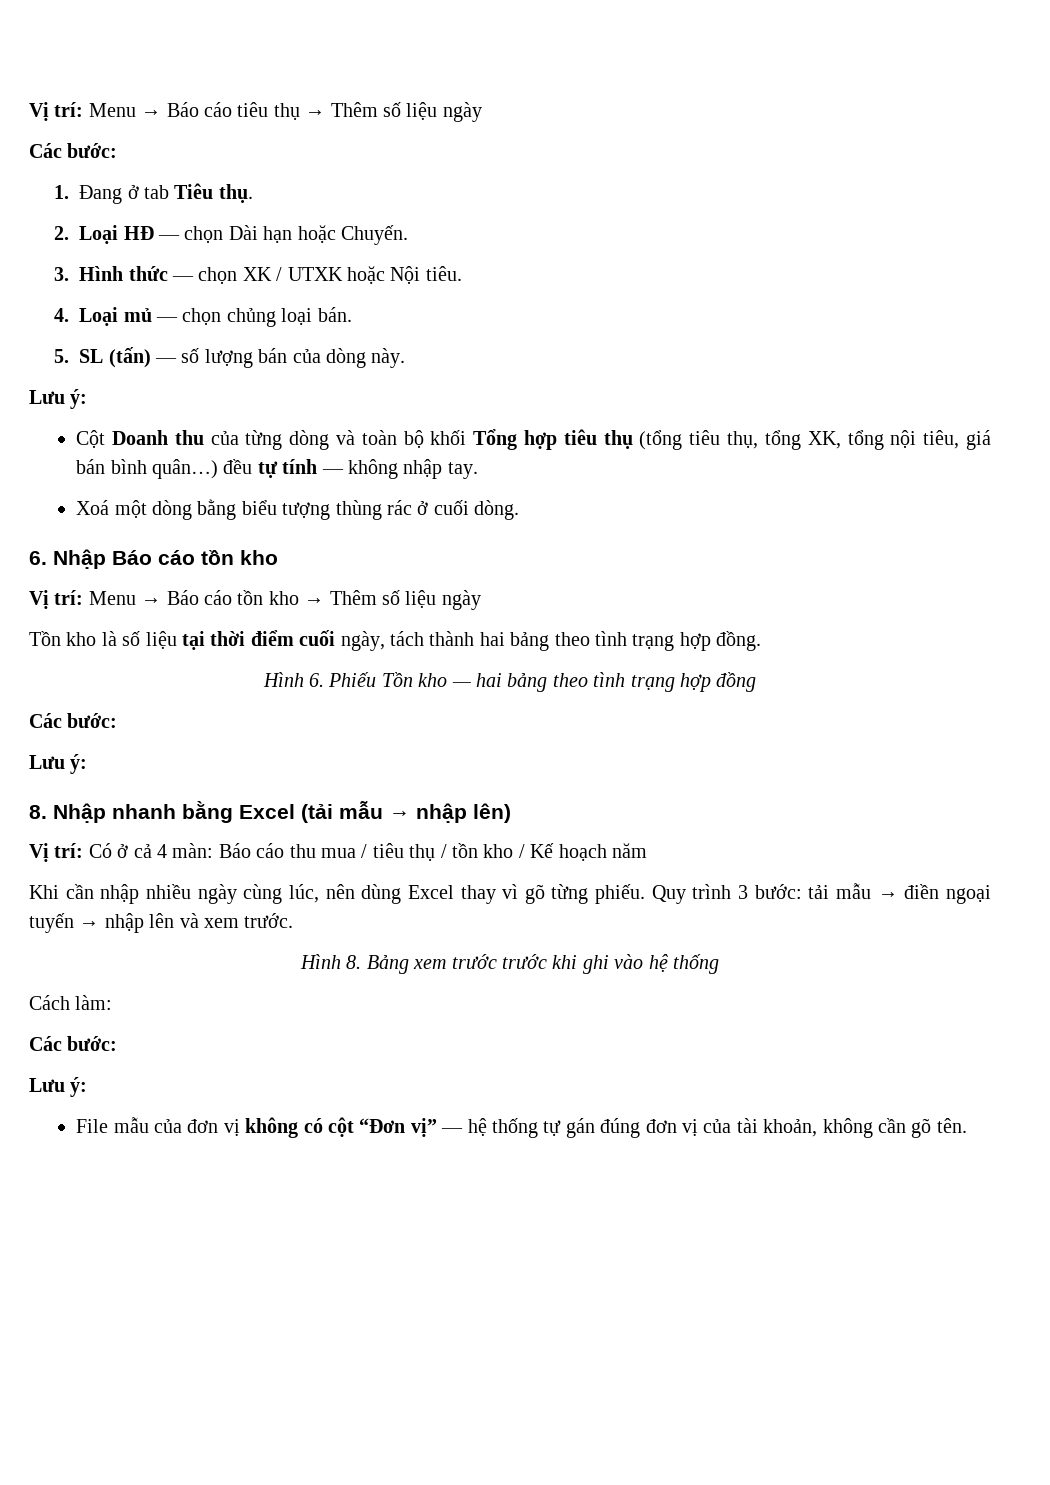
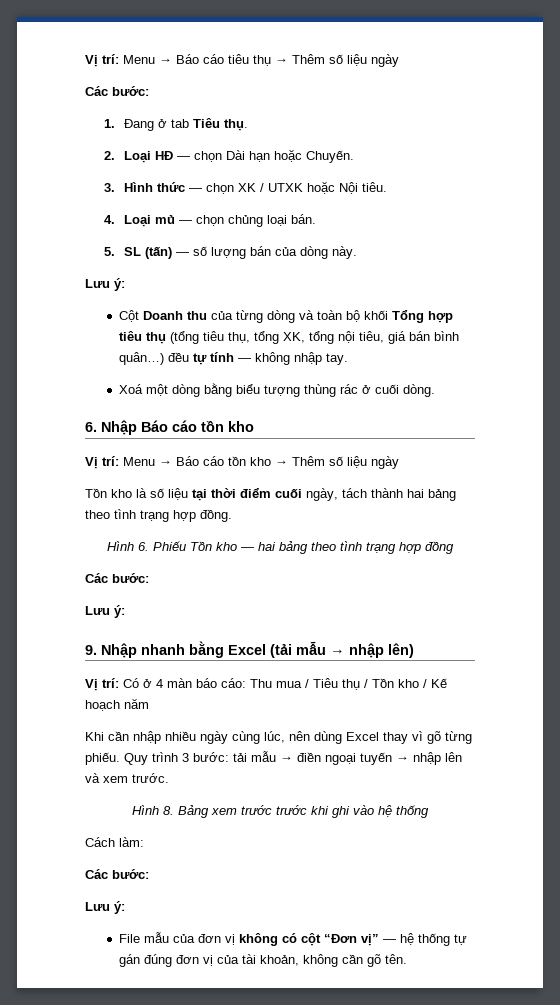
- 8. Nhập nhanh bằng Excel (tải mẫu → nhập lên)
+ 9. Nhập nhanh bằng Excel (tải mẫu → nhập lên)
- Vị trí: Có ở cả 4 màn: Báo cáo thu mua / tiêu thụ / tồn kho / Kế hoạch năm
+ Vị trí: Có ở 4 màn báo cáo: Thu mua / Tiêu thụ / Tồn kho / Kế hoạch năm

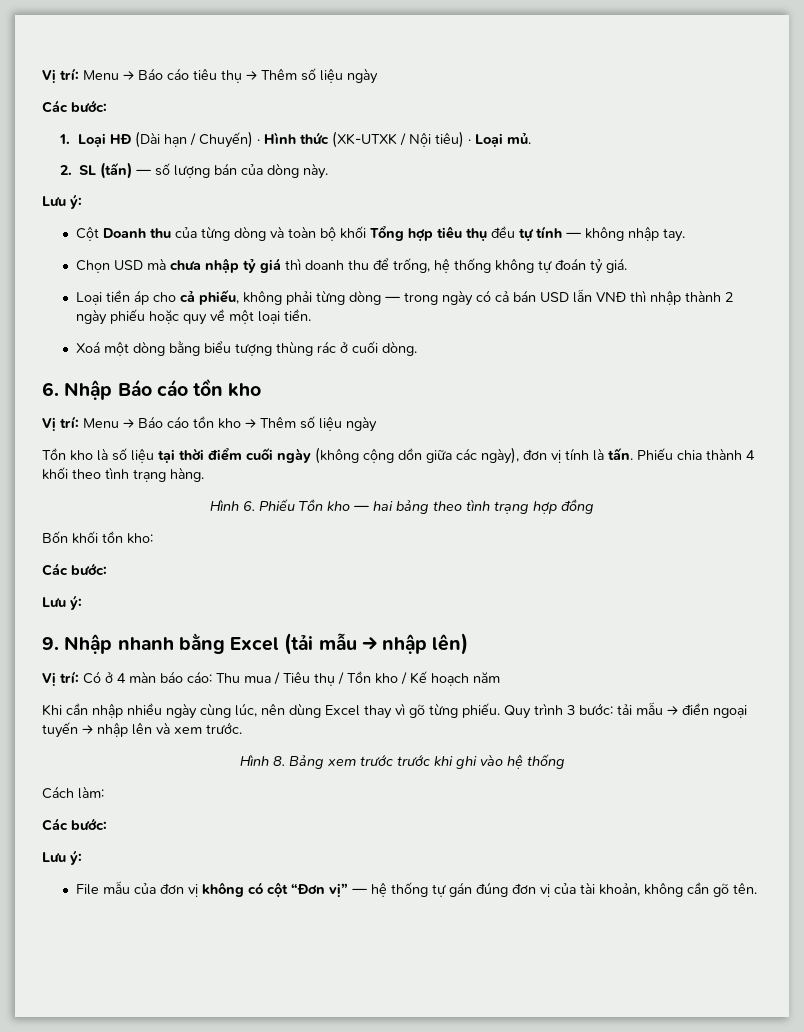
- 1. Đang ở tab Tiêu thụ.
- 2. Loại HĐ — chọn Dài hạn hoặc Chuyến.
- 3. Hình thức — chọn XK / UTXK hoặc Nội tiêu.
- 4. Loại mủ — chọn chủng loại bán.
- 5. SL (tấn) — số lượng bán của dòng này.
+ 1. Loại HĐ (Dài hạn / Chuyến) · Hình thức (XK-UTXK / Nội tiêu) · Loại mủ.
+ 2. SL (tấn) — số lượng bán của dòng này.
- Cột Doanh thu của từng dòng và toàn bộ khối Tổng hợp tiêu thụ (tổng tiêu thụ, tổng XK, tổng nội tiêu, giá bán bình quân…) đều tự tính — không nhập tay.
+ Cột Doanh thu của từng dòng và toàn bộ khối Tổng hợp tiêu thụ đều tự tính — không nhập tay.
+ Chọn USD mà chưa nhập tỷ giá thì doanh thu để trống, hệ thống không tự đoán tỷ giá.
+ Loại tiền áp cho cả phiếu, không phải từng dòng — trong ngày có cả bán USD lẫn VNĐ thì nhập thành 2 ngày phiếu hoặc quy về một loại tiền.
- Tồn kho là số liệu tại thời điểm cuối ngày, tách thành hai bảng theo tình trạng hợp đồng.
+ Tồn kho là số liệu tại thời điểm cuối ngày (không cộng dồn giữa các ngày), đơn vị tính là tấn. Phiếu chia thành 4 khối theo tình trạng hàng.
+ Bốn khối tồn kho:

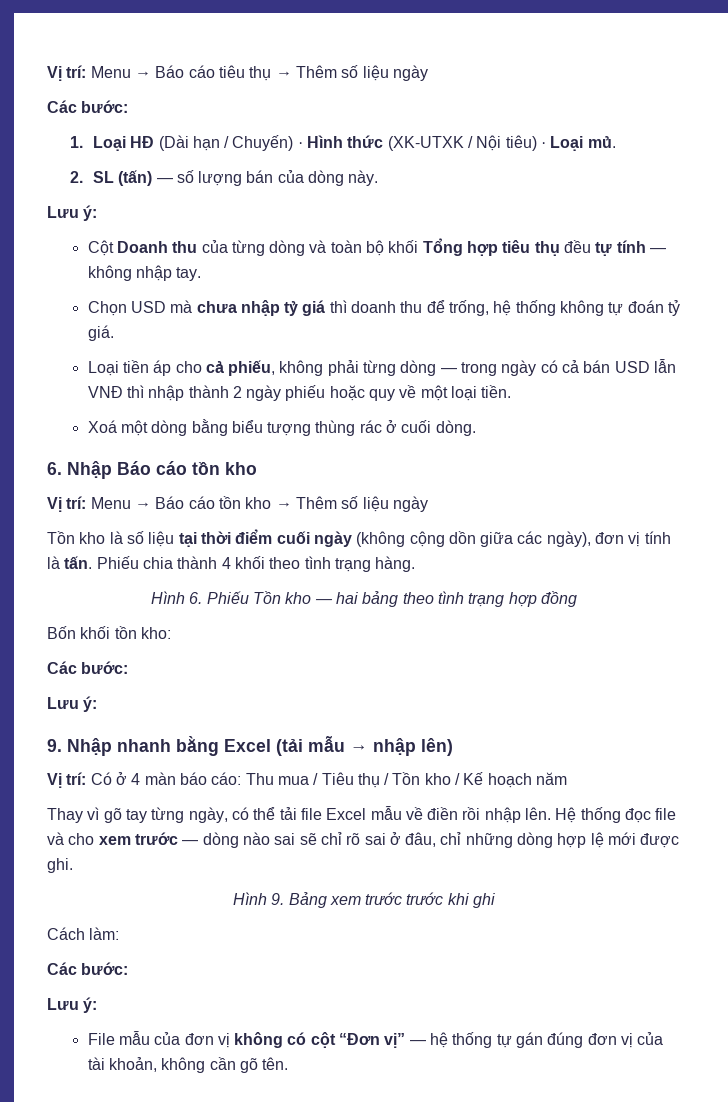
- Khi cần nhập nhiều ngày cùng lúc, nên dùng Excel thay vì gõ từng phiếu. Quy trình 3 bước: tải mẫu → điền ngoại tuyến → nhập lên và xem trước.
- Hình 8. Bảng xem trước trước khi ghi vào hệ thống
+ Thay vì gõ tay từng ngày, có thể tải file Excel mẫu về điền rồi nhập lên. Hệ thống đọc file và cho xem trước — dòng nào sai sẽ chỉ rõ sai ở đâu, chỉ những dòng hợp lệ mới được ghi.
+ Hình 9. Bảng xem trước trước khi ghi

